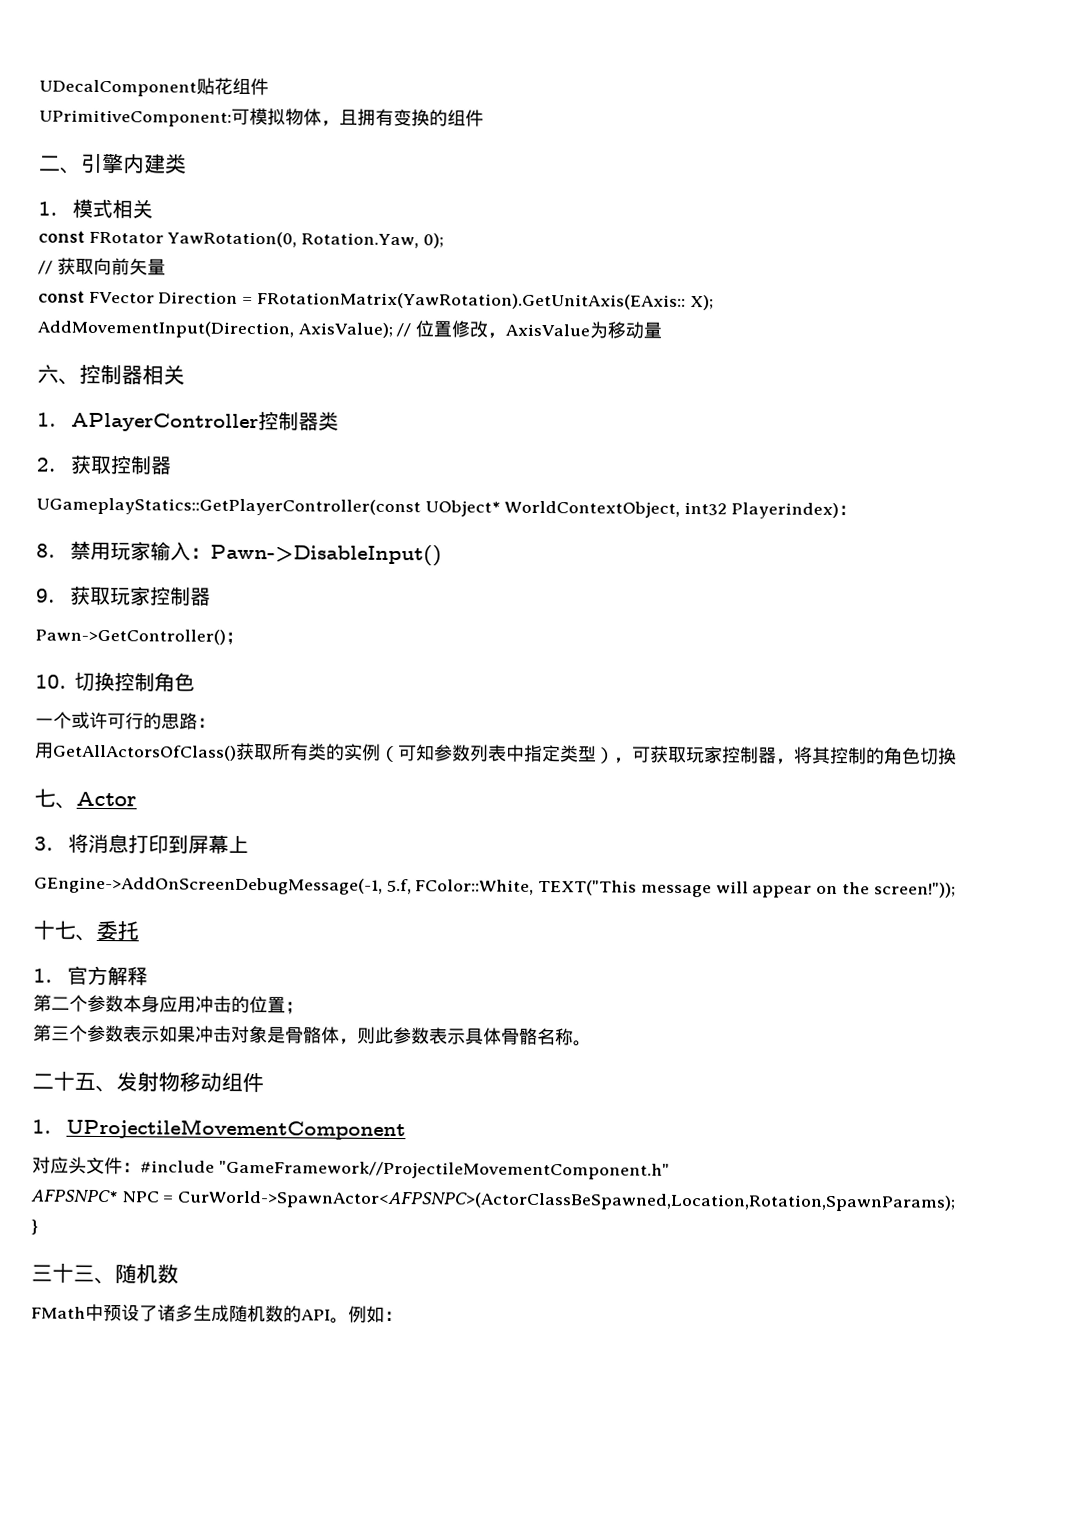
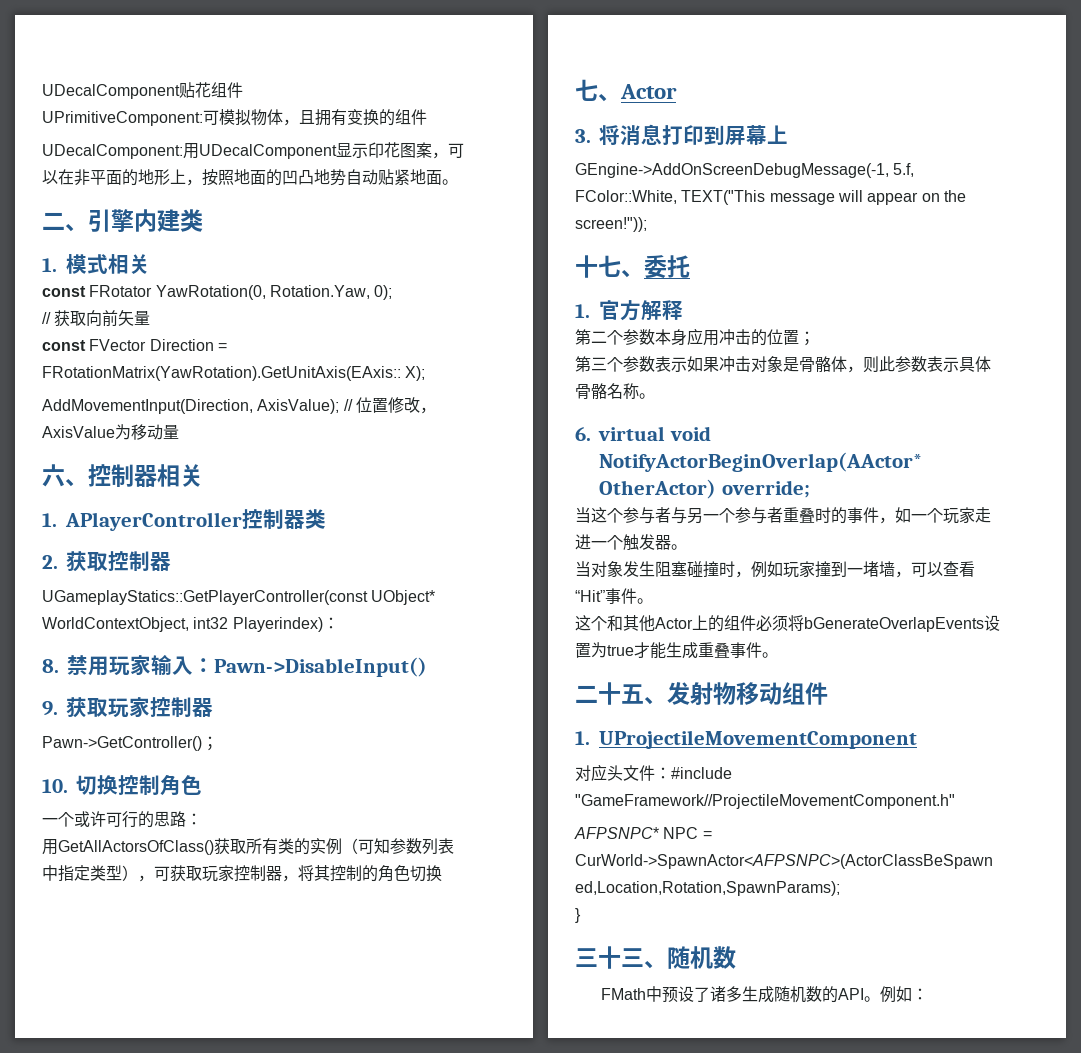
+ UDecalComponent:用UDecalComponent显示印花图案，可以在非平面的地形上，按照地面的凹凸地势自动贴紧地面。
+ 6. virtual void NotifyActorBeginOverlap(AActor* OtherActor) override;
+ 当这个参与者与另一个参与者重叠时的事件，如一个玩家走进一个触发器。
+ 当对象发生阻塞碰撞时，例如玩家撞到一堵墙，可以查看“Hit”事件。
+ 这个和其他Actor上的组件必须将bGenerateOverlapEvents设置为true才能生成重叠事件。

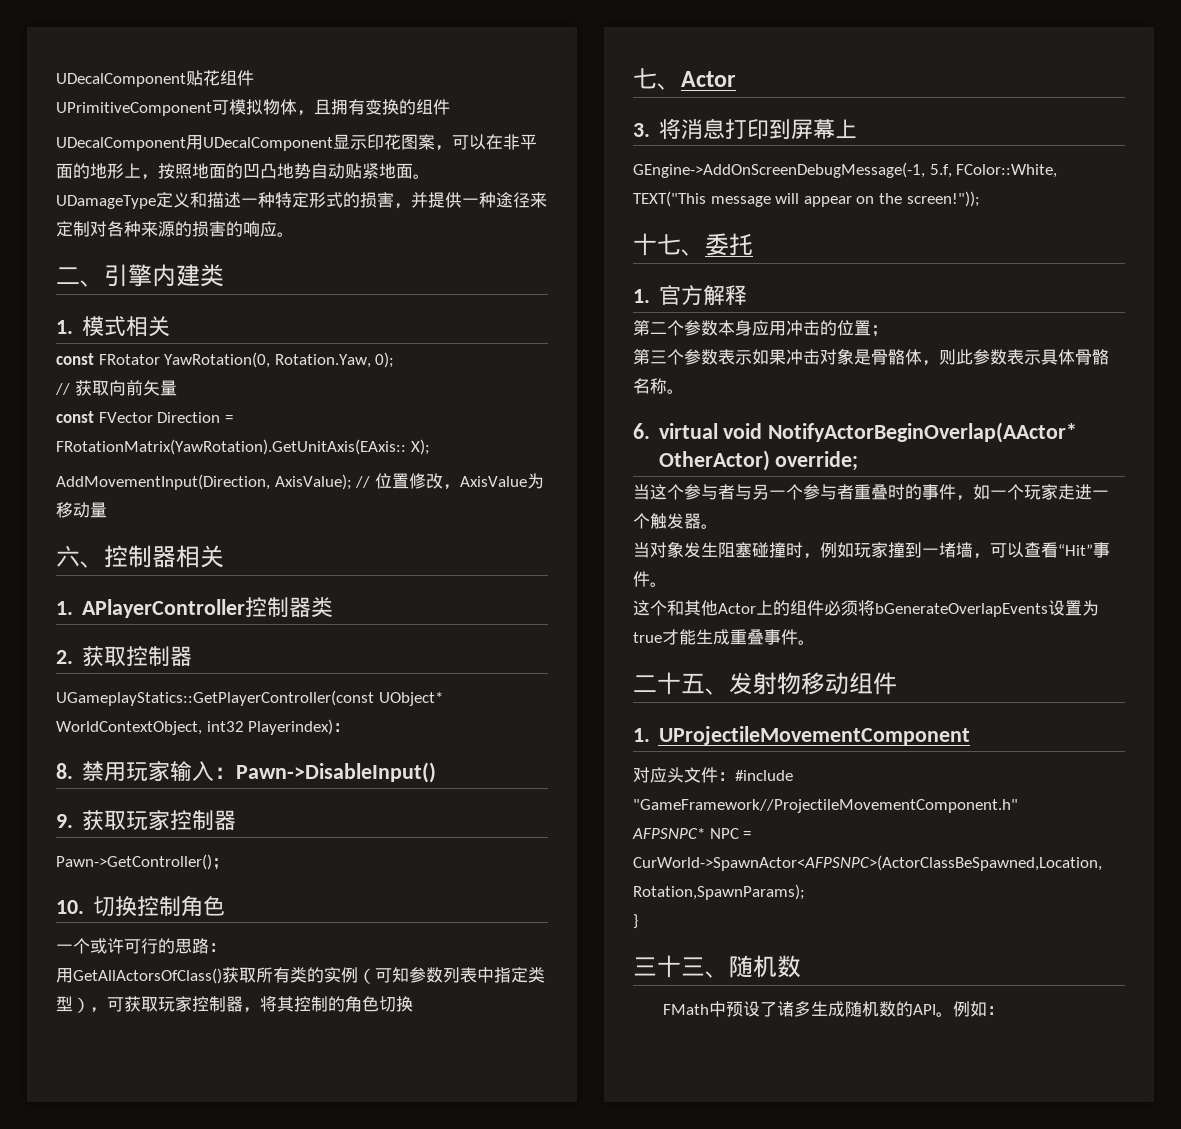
- UPrimitiveComponent:可模拟物体，且拥有变换的组件
+ UPrimitiveComponent可模拟物体，且拥有变换的组件
- UDecalComponent:用UDecalComponent显示印花图案，可以在非平面的地形上，按照地面的凹凸地势自动贴紧地面。
+ UDecalComponent用UDecalComponent显示印花图案，可以在非平面的地形上，按照地面的凹凸地势自动贴紧地面。
+ UDamageType定义和描述一种特定形式的损害，并提供一种途径来定制对各种来源的损害的响应。

